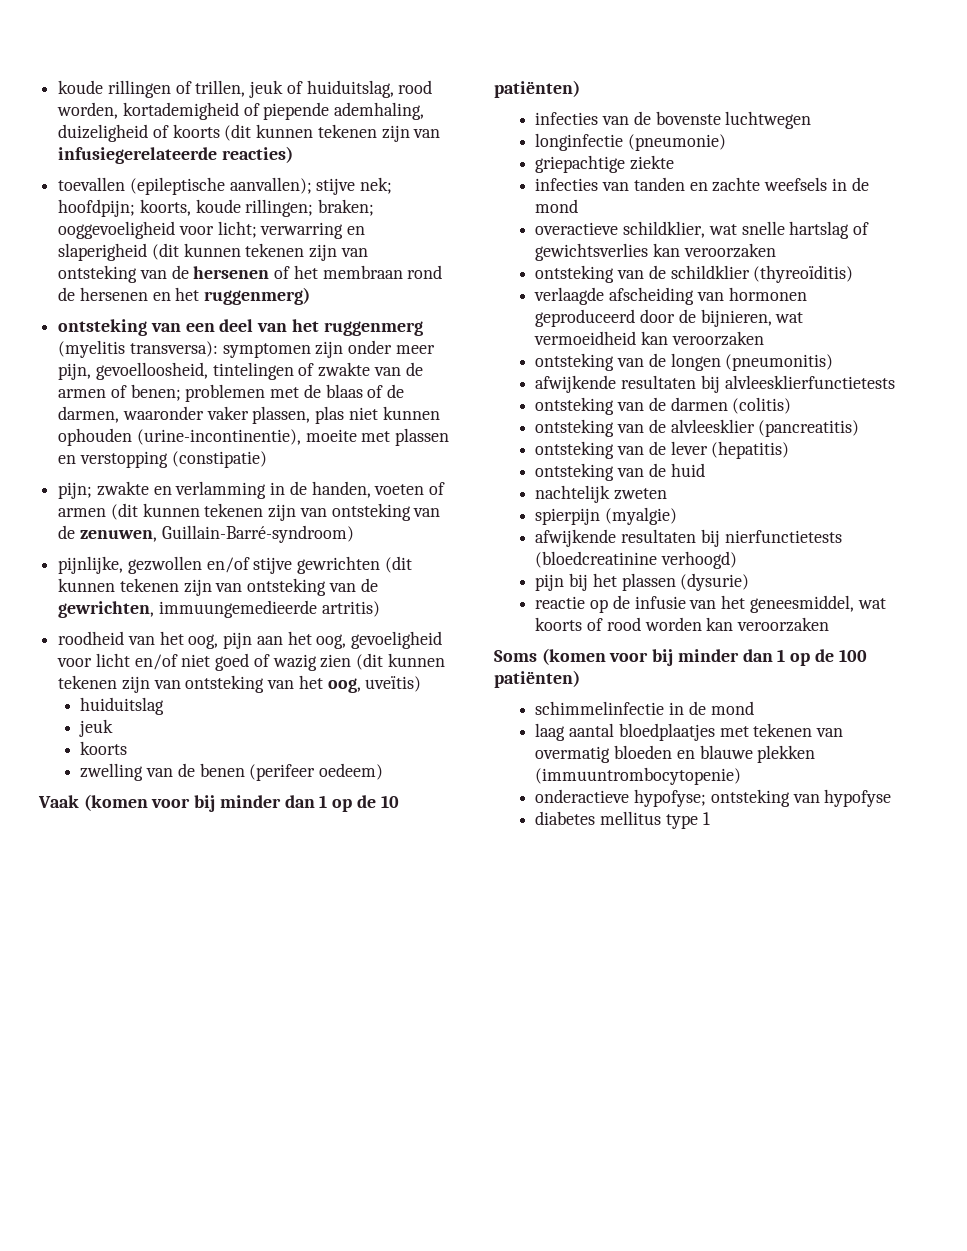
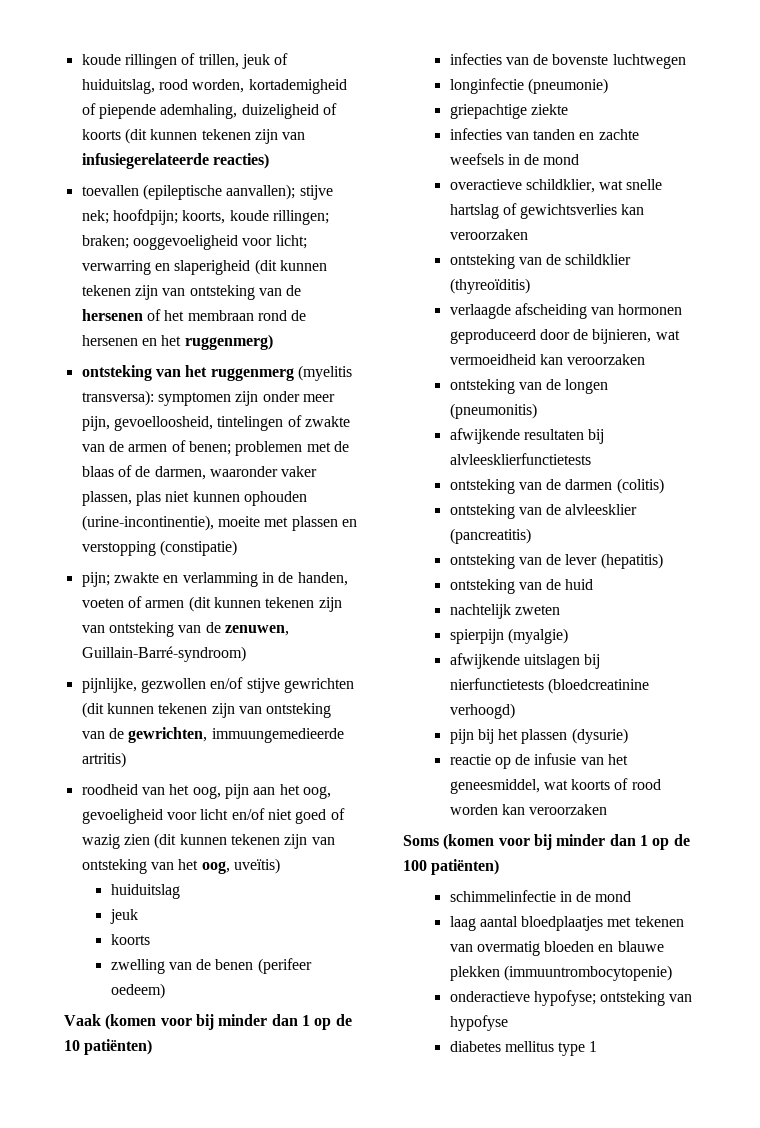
- ontsteking van een deel van het ruggenmerg (myelitis transversa): symptomen zijn onder meer pijn, gevoelloosheid, tintelingen of zwakte van de armen of benen; problemen met de blaas of de darmen, waaronder vaker plassen, plas niet kunnen ophouden (urine-incontinentie), moeite met plassen en verstopping (constipatie)
+ ontsteking van het ruggenmerg (myelitis transversa): symptomen zijn onder meer pijn, gevoelloosheid, tintelingen of zwakte van de armen of benen; problemen met de blaas of de darmen, waaronder vaker plassen, plas niet kunnen ophouden (urine-incontinentie), moeite met plassen en verstopping (constipatie)
- afwijkende resultaten bij nierfunctietests (bloedcreatinine verhoogd)
+ afwijkende uitslagen bij nierfunctietests (bloedcreatinine verhoogd)

